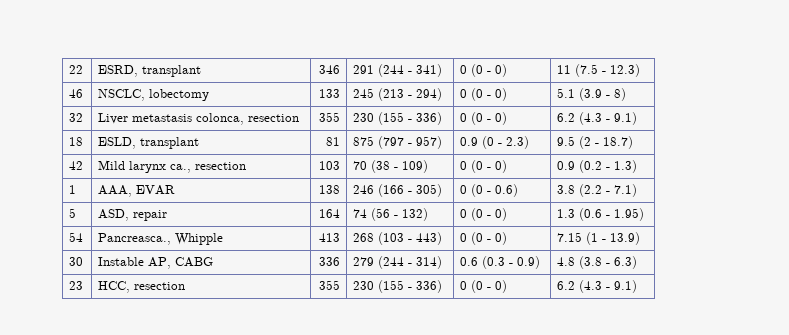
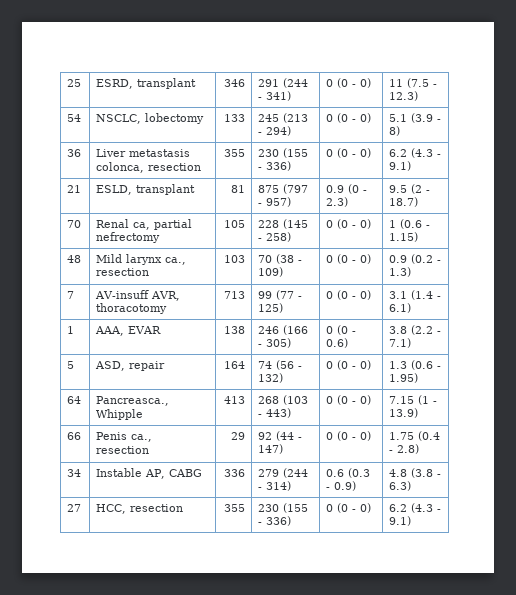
- 22 | ESRD, transplant | 346 | 291 (244 - 341) | 0 (0 - 0) | 11 (7.5 - 12.3)
+ 25 | ESRD, transplant | 346 | 291 (244 - 341) | 0 (0 - 0) | 11 (7.5 - 12.3)
- 46 | NSCLC, lobectomy | 133 | 245 (213 - 294) | 0 (0 - 0) | 5.1 (3.9 - 8)
+ 54 | NSCLC, lobectomy | 133 | 245 (213 - 294) | 0 (0 - 0) | 5.1 (3.9 - 8)
- 32 | Liver metastasis colonca, resection | 355 | 230 (155 - 336) | 0 (0 - 0) | 6.2 (4.3 - 9.1)
+ 36 | Liver metastasis colonca, resection | 355 | 230 (155 - 336) | 0 (0 - 0) | 6.2 (4.3 - 9.1)
- 18 | ESLD, transplant | 81 | 875 (797 - 957) | 0.9 (0 - 2.3) | 9.5 (2 - 18.7)
+ 21 | ESLD, transplant | 81 | 875 (797 - 957) | 0.9 (0 - 2.3) | 9.5 (2 - 18.7)
- 42 | Mild larynx ca., resection | 103 | 70 (38 - 109) | 0 (0 - 0) | 0.9 (0.2 - 1.3)
+ 70 | Renal ca, partial nefrectomy | 105 | 228 (145 - 258) | 0 (0 - 0) | 1 (0.6 - 1.15)
+ 48 | Mild larynx ca., resection | 103 | 70 (38 - 109) | 0 (0 - 0) | 0.9 (0.2 - 1.3)
+ 7 | AV-insuff AVR, thoracotomy | 713 | 99 (77 - 125) | 0 (0 - 0) | 3.1 (1.4 - 6.1)
- 54 | Pancreasca., Whipple | 413 | 268 (103 - 443) | 0 (0 - 0) | 7.15 (1 - 13.9)
+ 64 | Pancreasca., Whipple | 413 | 268 (103 - 443) | 0 (0 - 0) | 7.15 (1 - 13.9)
- 30 | Instable AP, CABG | 336 | 279 (244 - 314) | 0.6 (0.3 - 0.9) | 4.8 (3.8 - 6.3)
+ 66 | Penis ca., resection | 29 | 92 (44 - 147) | 0 (0 - 0) | 1.75 (0.4 - 2.8)
+ 34 | Instable AP, CABG | 336 | 279 (244 - 314) | 0.6 (0.3 - 0.9) | 4.8 (3.8 - 6.3)
- 23 | HCC, resection | 355 | 230 (155 - 336) | 0 (0 - 0) | 6.2 (4.3 - 9.1)
+ 27 | HCC, resection | 355 | 230 (155 - 336) | 0 (0 - 0) | 6.2 (4.3 - 9.1)

